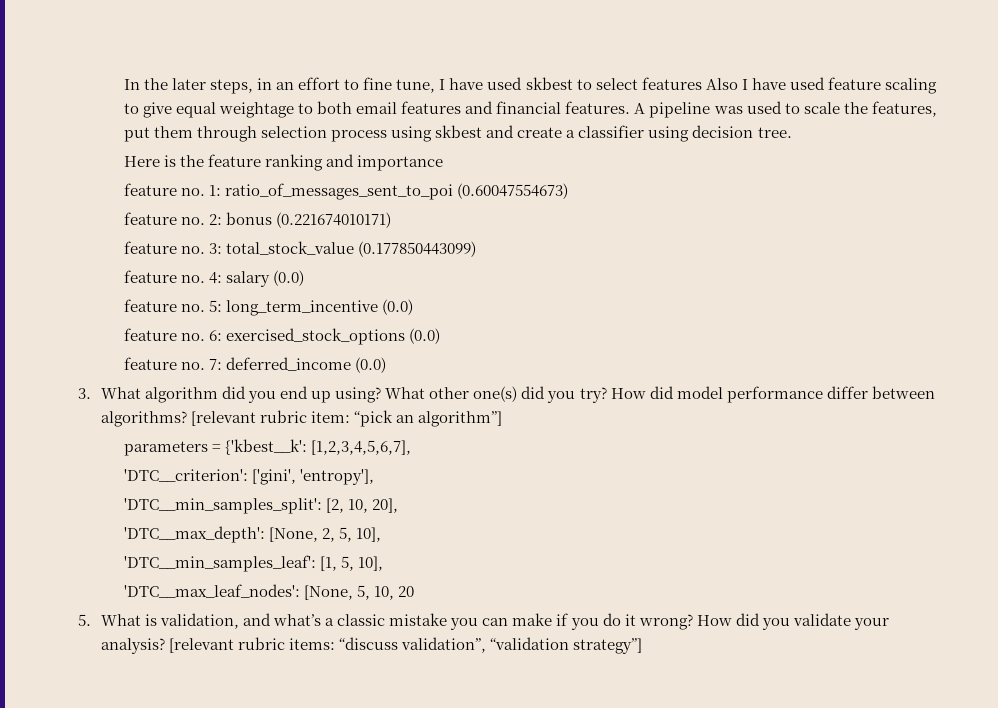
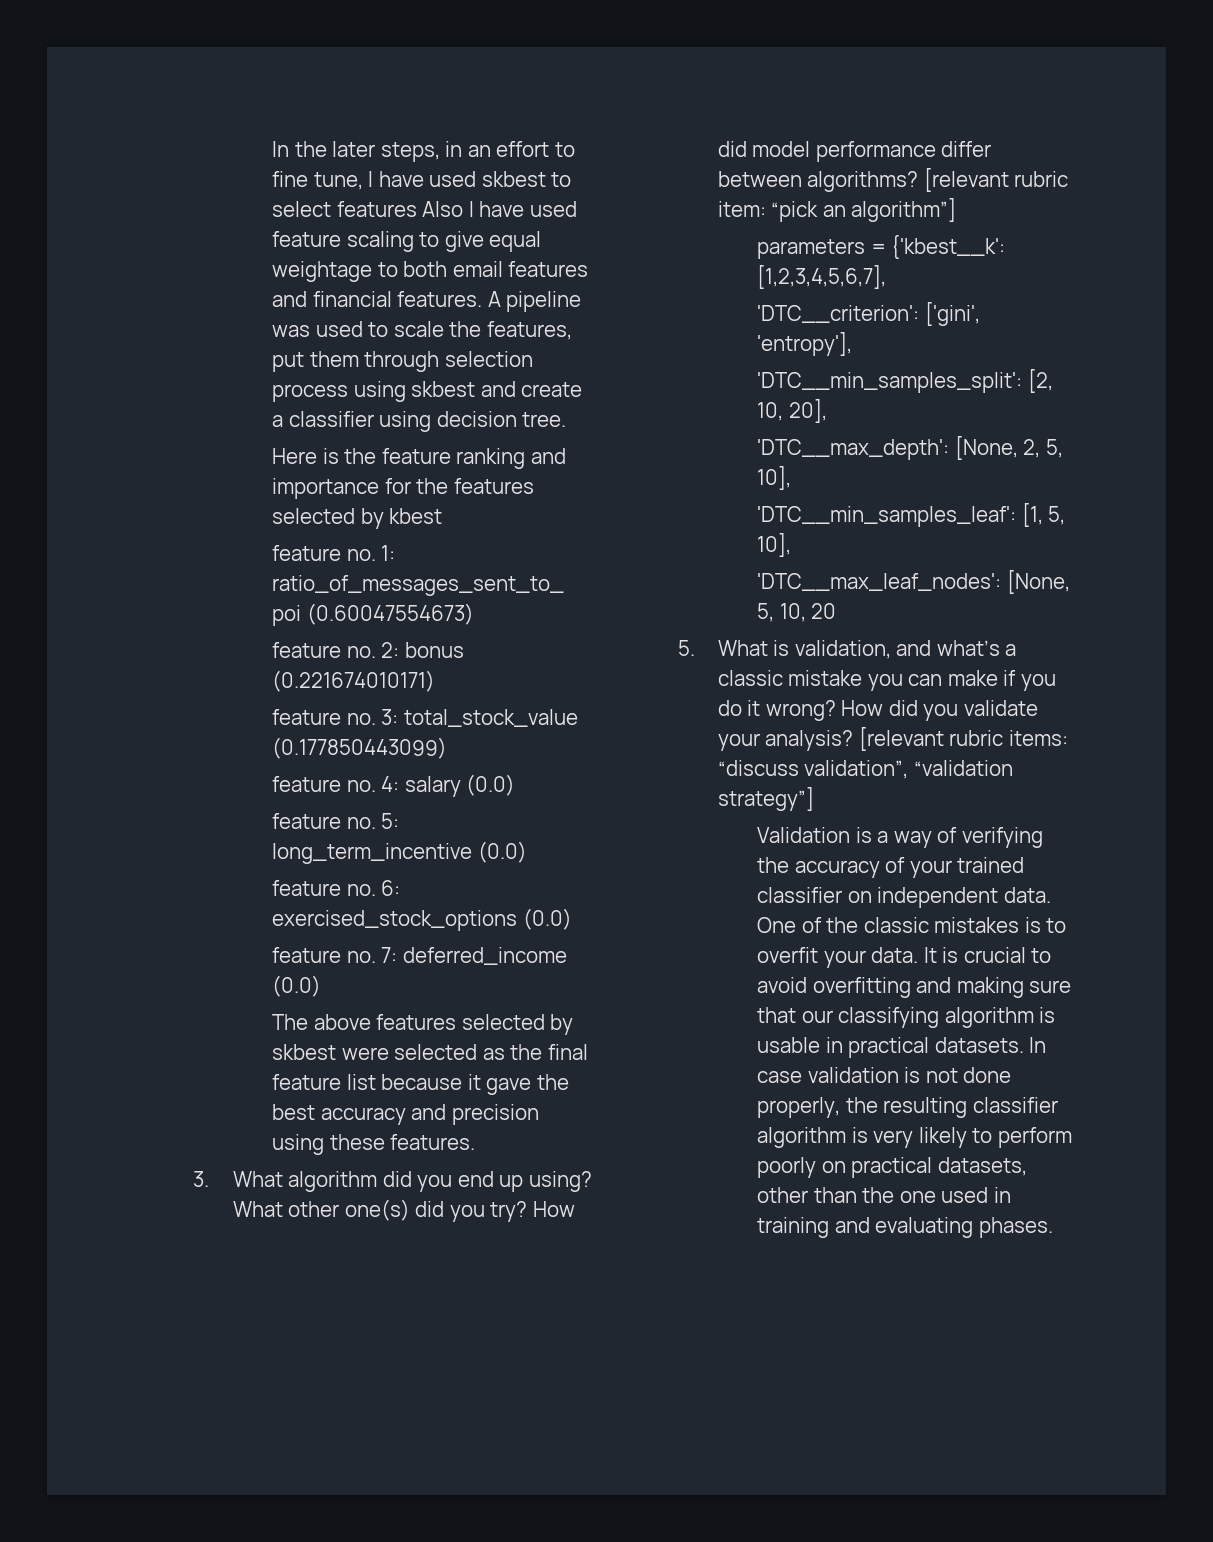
- Here is the feature ranking and importance
+ Here is the feature ranking and importance for the features selected by kbest
+ The above features selected by skbest were selected as the final feature list because it gave the best accuracy and precision using these features.
+ Validation is a way of verifying the accuracy of your trained classifier on independent data. One of the classic mistakes is to overfit your data. It is crucial to avoid overfitting and making sure that our classifying algorithm is usable in practical datasets. In case validation is not done properly, the resulting classifier algorithm is very likely to perform poorly on practical datasets, other than the one used in training and evaluating phases.

